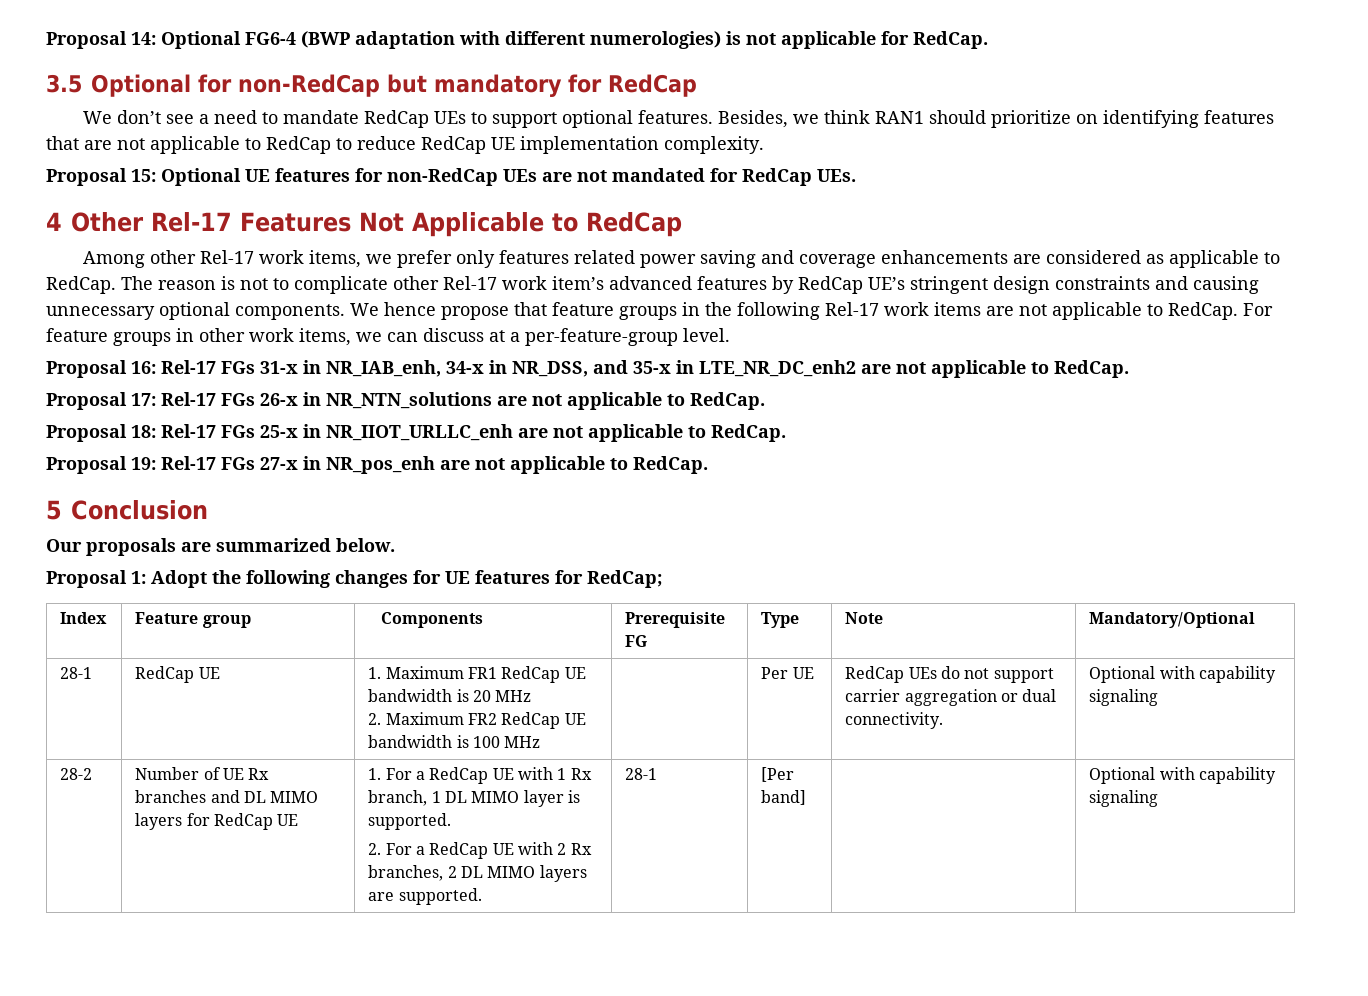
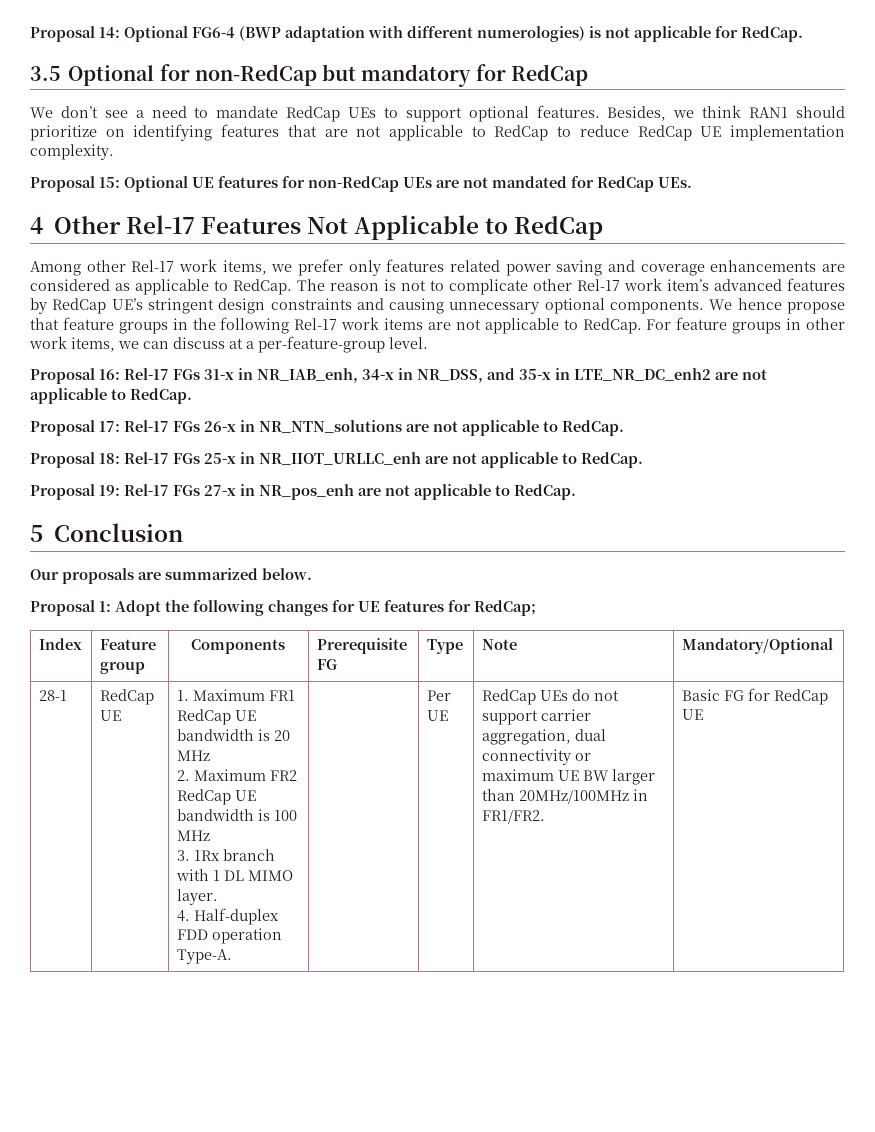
+ 3. 1Rx branch with 1 DL MIMO layer.
+ 4. Half-duplex FDD operation Type-A.
- RedCap UEs do not support carrier aggregation or dual connectivity. | Optional with capability signaling
- 28-2 | Number of UE Rx branches and DL MIMO layers for RedCap UE | 1. For a RedCap UE with 1 Rx branch, 1 DL MIMO layer is supported.
- 2. For a RedCap UE with 2 Rx branches, 2 DL MIMO layers are supported. | 28-1 | [Per band] | | Optional with capability signaling
+ RedCap UEs do not support carrier aggregation, dual connectivity or maximum UE BW larger than 20MHz/100MHz in FR1/FR2. | Basic FG for RedCap UE

